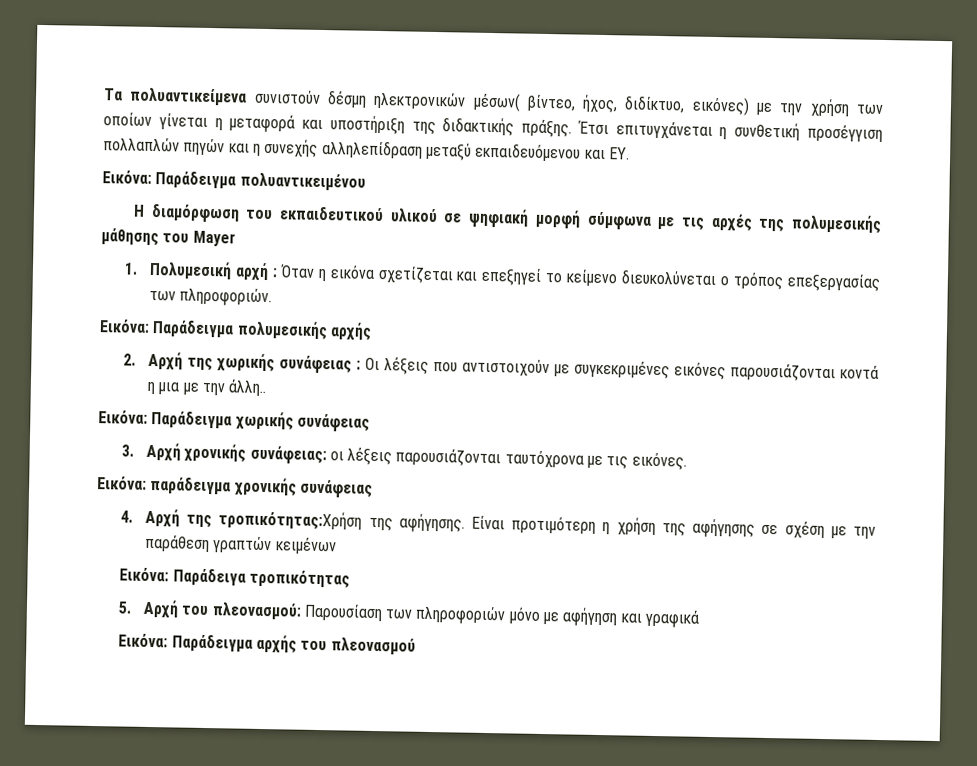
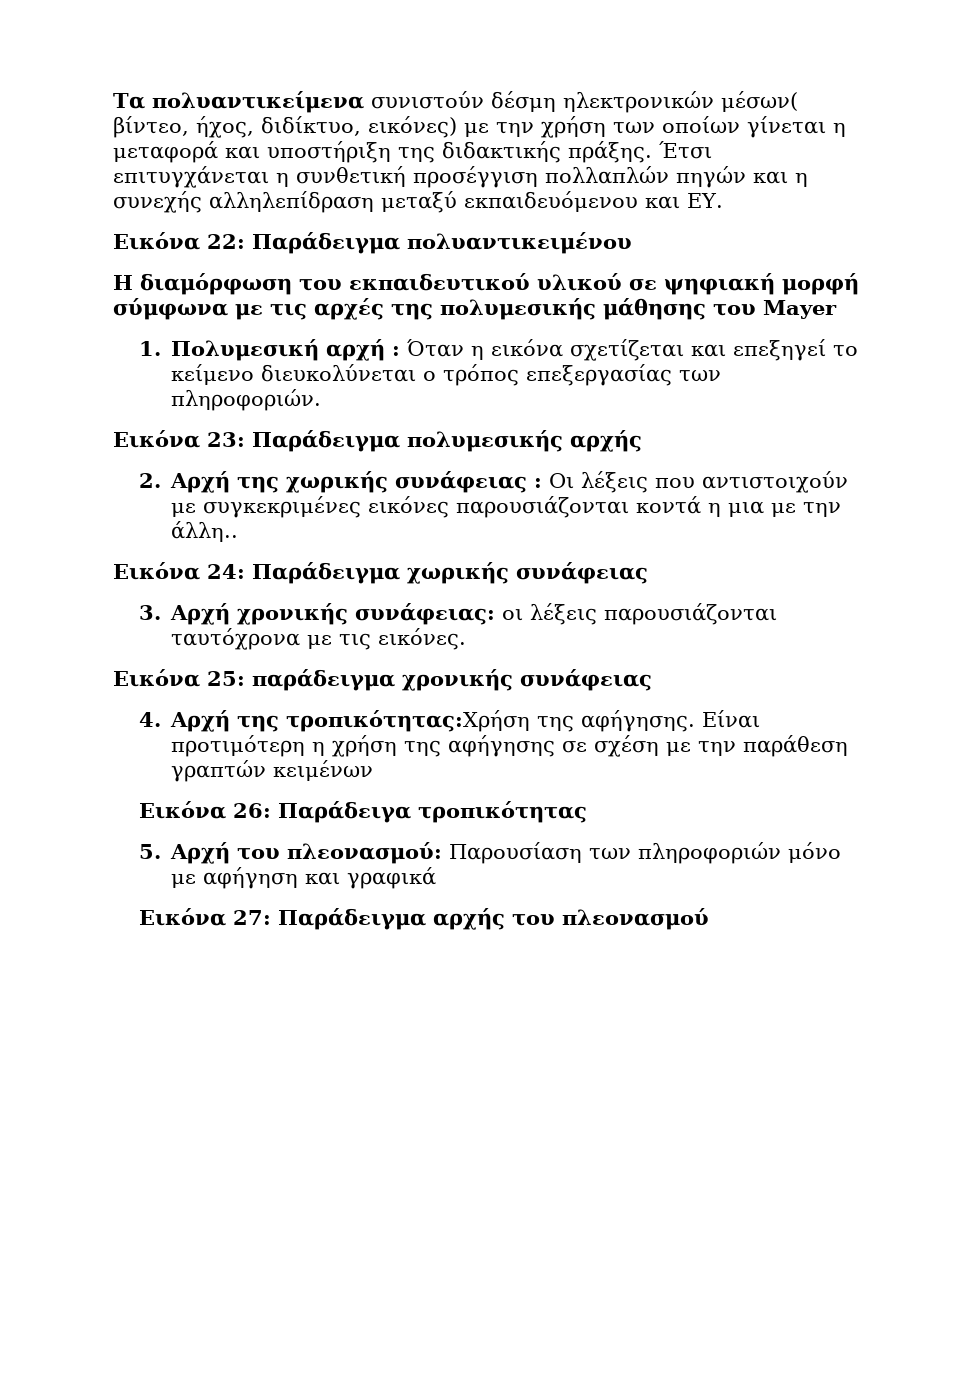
- Εικόνα: Παράδειγμα πολυαντικειμένου
+ Εικόνα 22: Παράδειγμα πολυαντικειμένου
- Εικόνα: Παράδειγμα πολυμεσικής αρχής
+ Εικόνα 23: Παράδειγμα πολυμεσικής αρχής
- Εικόνα: Παράδειγμα χωρικής συνάφειας
+ Εικόνα 24: Παράδειγμα χωρικής συνάφειας
- Εικόνα: παράδειγμα χρονικής συνάφειας
+ Εικόνα 25: παράδειγμα χρονικής συνάφειας
- Εικόνα: Παράδειγα τροπικότητας
+ Εικόνα 26: Παράδειγα τροπικότητας
- Εικόνα: Παράδειγμα αρχής του πλεονασμού
+ Εικόνα 27: Παράδειγμα αρχής του πλεονασμού

